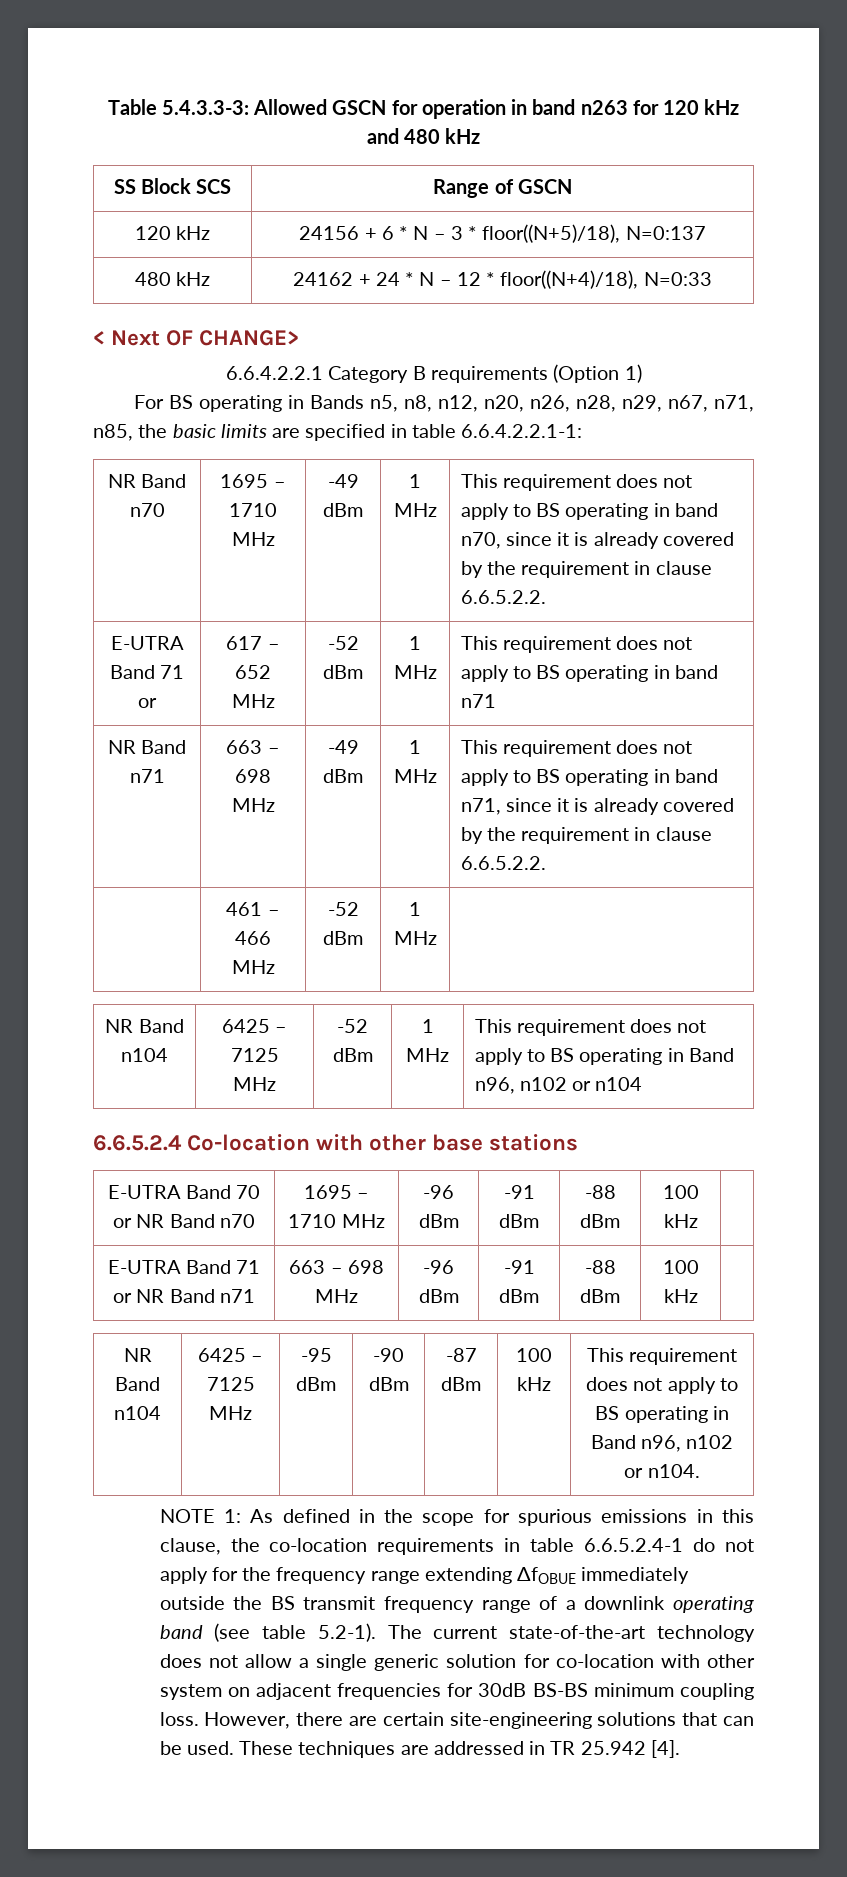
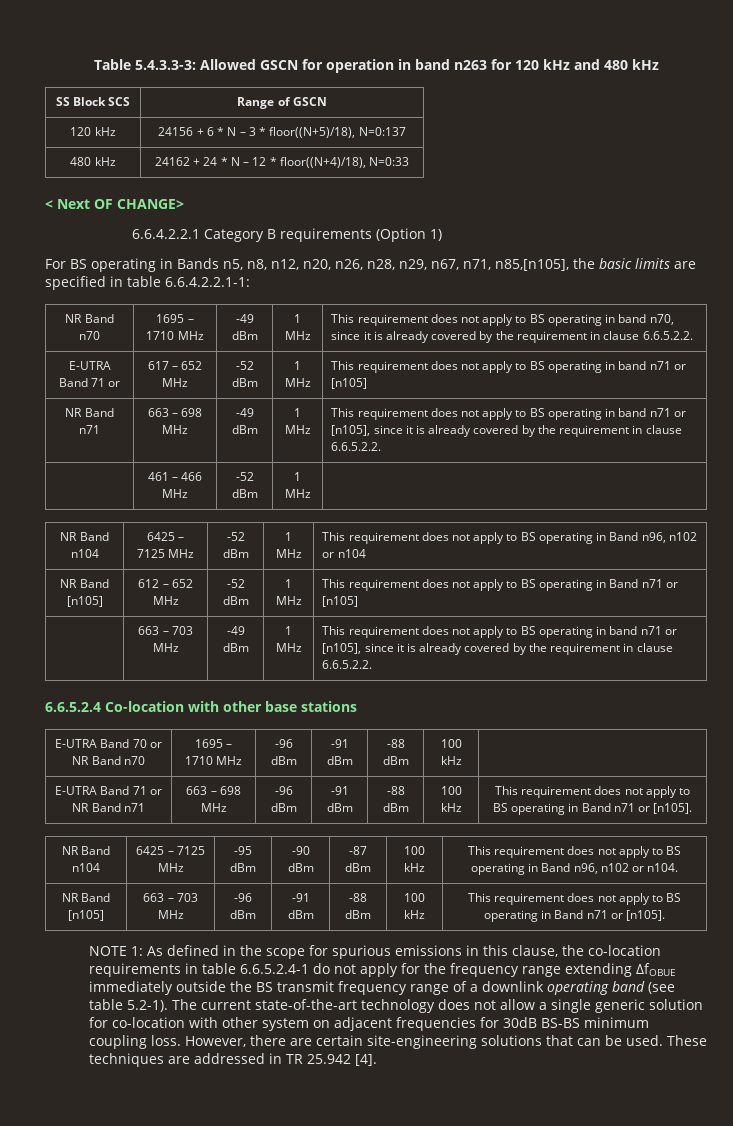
- For BS operating in Bands n5, n8, n12, n20, n26, n28, n29, n67, n71, n85, the basic limits are specified in table 6.6.4.2.2.1-1:
+ For BS operating in Bands n5, n8, n12, n20, n26, n28, n29, n67, n71, n85,[n105], the basic limits are specified in table 6.6.4.2.2.1-1:
- E-UTRA Band 71 or | 617 – 652 MHz | -52 dBm | 1 MHz | This requirement does not apply to BS operating in band n71
+ E-UTRA Band 71 or | 617 – 652 MHz | -52 dBm | 1 MHz | This requirement does not apply to BS operating in band n71 or [n105]
- NR Band n71 | 663 – 698 MHz | -49 dBm | 1 MHz | This requirement does not apply to BS operating in band n71, since it is already covered by the requirement in clause 6.6.5.2.2.
+ NR Band n71 | 663 – 698 MHz | -49 dBm | 1 MHz | This requirement does not apply to BS operating in band n71 or [n105], since it is already covered by the requirement in clause 6.6.5.2.2.
+ NR Band [n105] | 612 – 652 MHz | -52 dBm | 1 MHz | This requirement does not apply to BS operating in Band n71 or [n105]
+ | 663 – 703 MHz | -49 dBm | 1 MHz | This requirement does not apply to BS operating in band n71 or [n105], since it is already covered by the requirement in clause 6.6.5.2.2.
- E-UTRA Band 71 or NR Band n71 | 663 – 698 MHz | -96 dBm | -91 dBm | -88 dBm | 100 kHz |
+ E-UTRA Band 71 or NR Band n71 | 663 – 698 MHz | -96 dBm | -91 dBm | -88 dBm | 100 kHz | This requirement does not apply to BS operating in Band n71 or [n105].
+ NR Band [n105] | 663 – 703 MHz | -96 dBm | -91 dBm | -88 dBm | 100 kHz | This requirement does not apply to BS operating in Band n71 or [n105].

